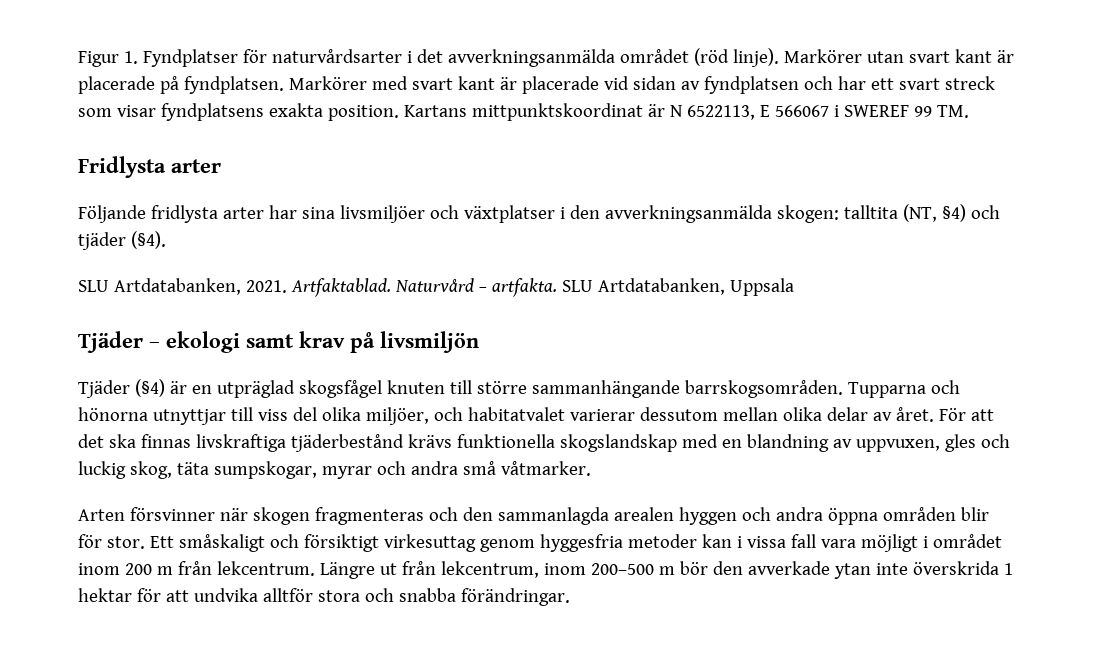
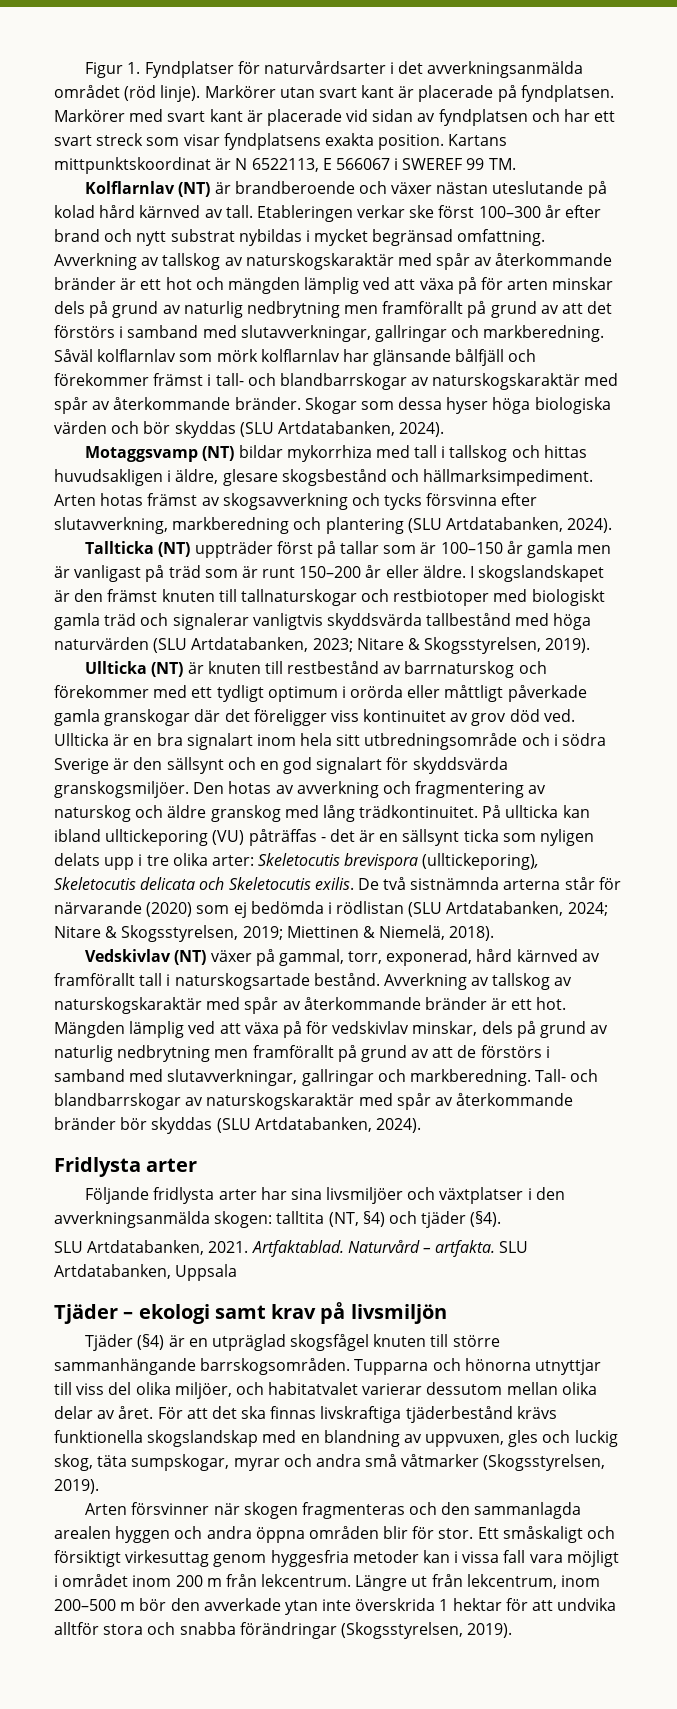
+ Kolflarnlav (NT) är brandberoende och växer nästan uteslutande på kolad hård kärnved av tall. Etableringen verkar ske först 100–300 år efter brand och nytt substrat nybildas i mycket begränsad omfattning. Avverkning av tallskog av naturskogskaraktär med spår av återkommande bränder är ett hot och mängden lämplig ved att växa på för arten minskar dels på grund av naturlig nedbrytning men framförallt på grund av att det förstörs i samband med slutavverkningar, gallringar och markberedning. Såväl kolflarnlav som mörk kolflarnlav har glänsande bålfjäll och förekommer främst i tall- och blandbarrskogar av naturskogskaraktär med spår av återkommande bränder. Skogar som dessa hyser höga biologiska värden och bör skyddas (SLU Artdatabanken, 2024).
+ Motaggsvamp (NT) bildar mykorrhiza med tall i tallskog och hittas huvudsakligen i äldre, glesare skogsbestånd och hällmarksimpediment. Arten hotas främst av skogsavverkning och tycks försvinna efter slutavverkning, markberedning och plantering (SLU Artdatabanken, 2024).
+ Tallticka (NT) uppträder först på tallar som är 100–150 år gamla men är vanligast på träd som är runt 150–200 år eller äldre. I skogslandskapet är den främst knuten till tallnaturskogar och restbiotoper med biologiskt gamla träd och signalerar vanligtvis skyddsvärda tallbestånd med höga naturvärden (SLU Artdatabanken, 2023; Nitare & Skogsstyrelsen, 2019).
+ Ullticka (NT) är knuten till restbestånd av barrnaturskog och förekommer med ett tydligt optimum i orörda eller måttligt påverkade gamla granskogar där det föreligger viss kontinuitet av grov död ved. Ullticka är en bra signalart inom hela sitt utbredningsområde och i södra Sverige är den sällsynt och en god signalart för skyddsvärda granskogsmiljöer. Den hotas av avverkning och fragmentering av naturskog och äldre granskog med lång trädkontinuitet. På ullticka kan ibland ulltickeporing (VU) påträffas - det är en sällsynt ticka som nyligen delats upp i tre olika arter: Skeletocutis brevispora (ulltickeporing), Skeletocutis delicata och Skeletocutis exilis. De två sistnämnda arterna står för närvarande (2020) som ej bedömda i rödlistan (SLU Artdatabanken, 2024; Nitare & Skogsstyrelsen, 2019; Miettinen & Niemelä, 2018).
+ Vedskivlav (NT) växer på gammal, torr, exponerad, hård kärnved av framförallt tall i naturskogsartade bestånd. Avverkning av tallskog av naturskogskaraktär med spår av återkommande bränder är ett hot. Mängden lämplig ved att växa på för vedskivlav minskar, dels på grund av naturlig nedbrytning men framförallt på grund av att de förstörs i samband med slutavverkningar, gallringar och markberedning. Tall- och blandbarrskogar av naturskogskaraktär med spår av återkommande bränder bör skyddas (SLU Artdatabanken, 2024).
- För att det ska finnas livskraftiga tjäderbestånd krävs funktionella skogslandskap med en blandning av uppvuxen, gles och luckig skog, täta sumpskogar, myrar och andra små våtmarker.
+ För att det ska finnas livskraftiga tjäderbestånd krävs funktionella skogslandskap med en blandning av uppvuxen, gles och luckig skog, täta sumpskogar, myrar och andra små våtmarker (Skogsstyrelsen, 2019).
- Längre ut från lekcentrum, inom 200–500 m bör den avverkade ytan inte överskrida 1 hektar för att undvika alltför stora och snabba förändringar.
+ Längre ut från lekcentrum, inom 200–500 m bör den avverkade ytan inte överskrida 1 hektar för att undvika alltför stora och snabba förändringar (Skogsstyrelsen, 2019).

